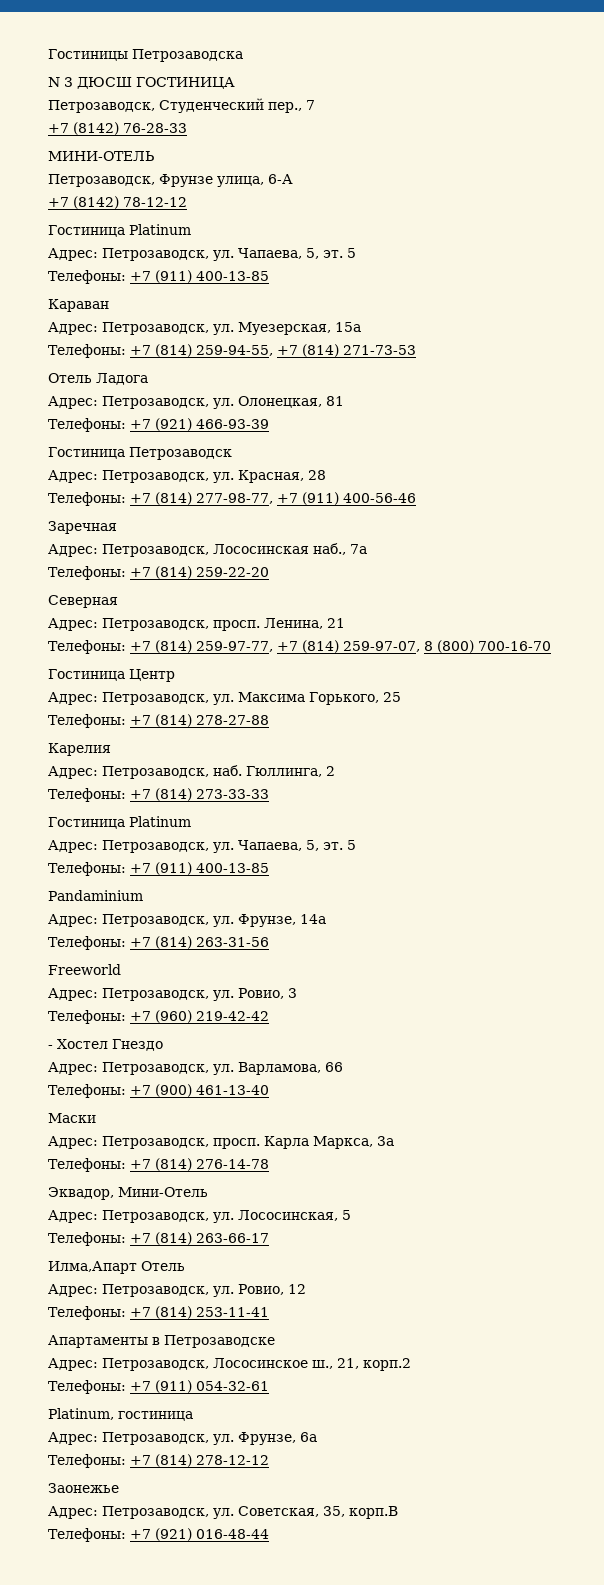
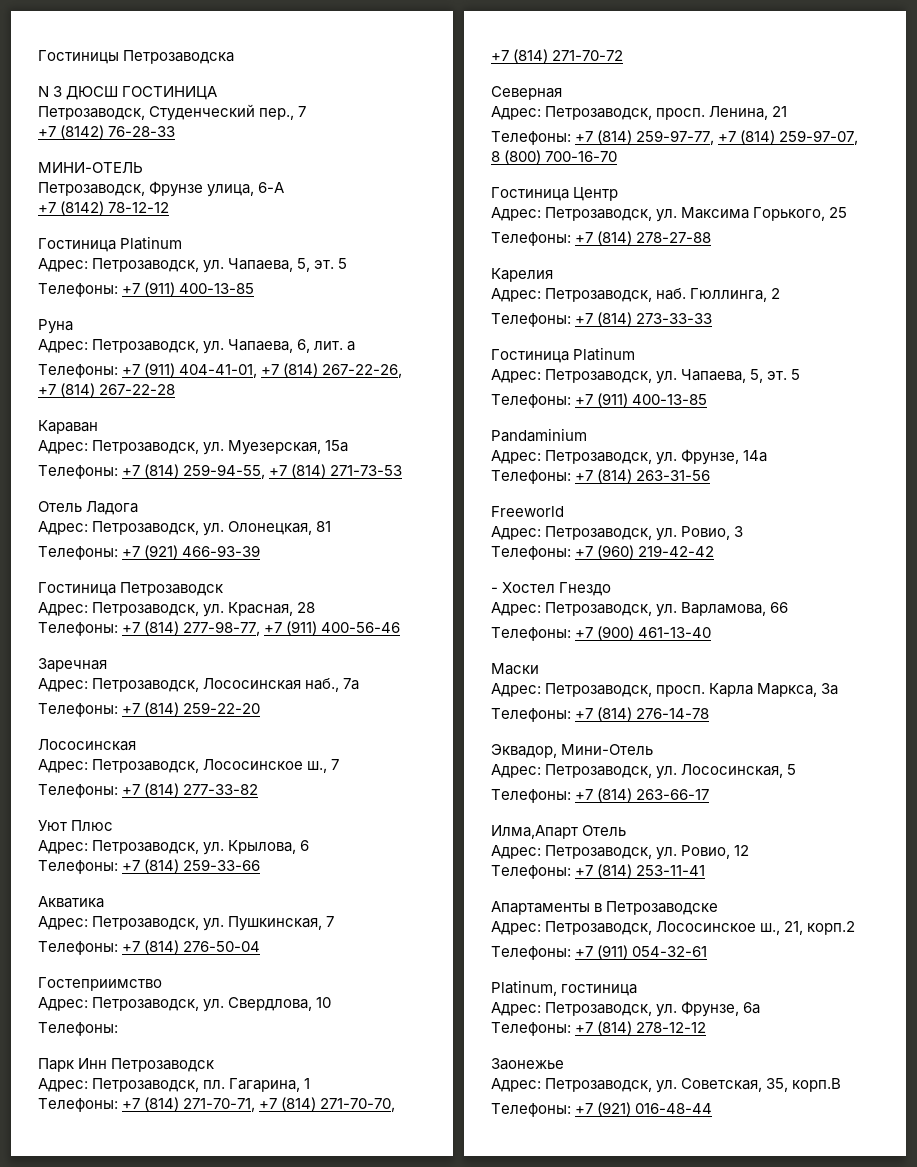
+ Руна
+ Адрес: Петрозаводск, ул. Чапаева, 6, лит. a
+ Телефоны: +7 (911) 404-41-01, +7 (814) 267-22-26, +7 (814) 267-22-28
  Телефоны: +7 (814) 259-22-20
+ Лососинская
+ Адрес: Петрозаводск, Лососинское ш., 7
+ Телефоны: +7 (814) 277-33-82
+ Уют Плюс
+ Адрес: Петрозаводск, ул. Крылова, 6
+ Телефоны: +7 (814) 259-33-66
+ Акватика
+ Адрес: Петрозаводск, ул. Пушкинская, 7
+ Телефоны: +7 (814) 276-50-04
+ Гостеприимство
+ Адрес: Петрозаводск, ул. Свердлова, 10
+ Телефоны:
+ Парк Инн Петрозаводск
+ Адрес: Петрозаводск, пл. Гагарина, 1
+ Телефоны: +7 (814) 271-70-71, +7 (814) 271-70-70, +7 (814) 271-70-72

